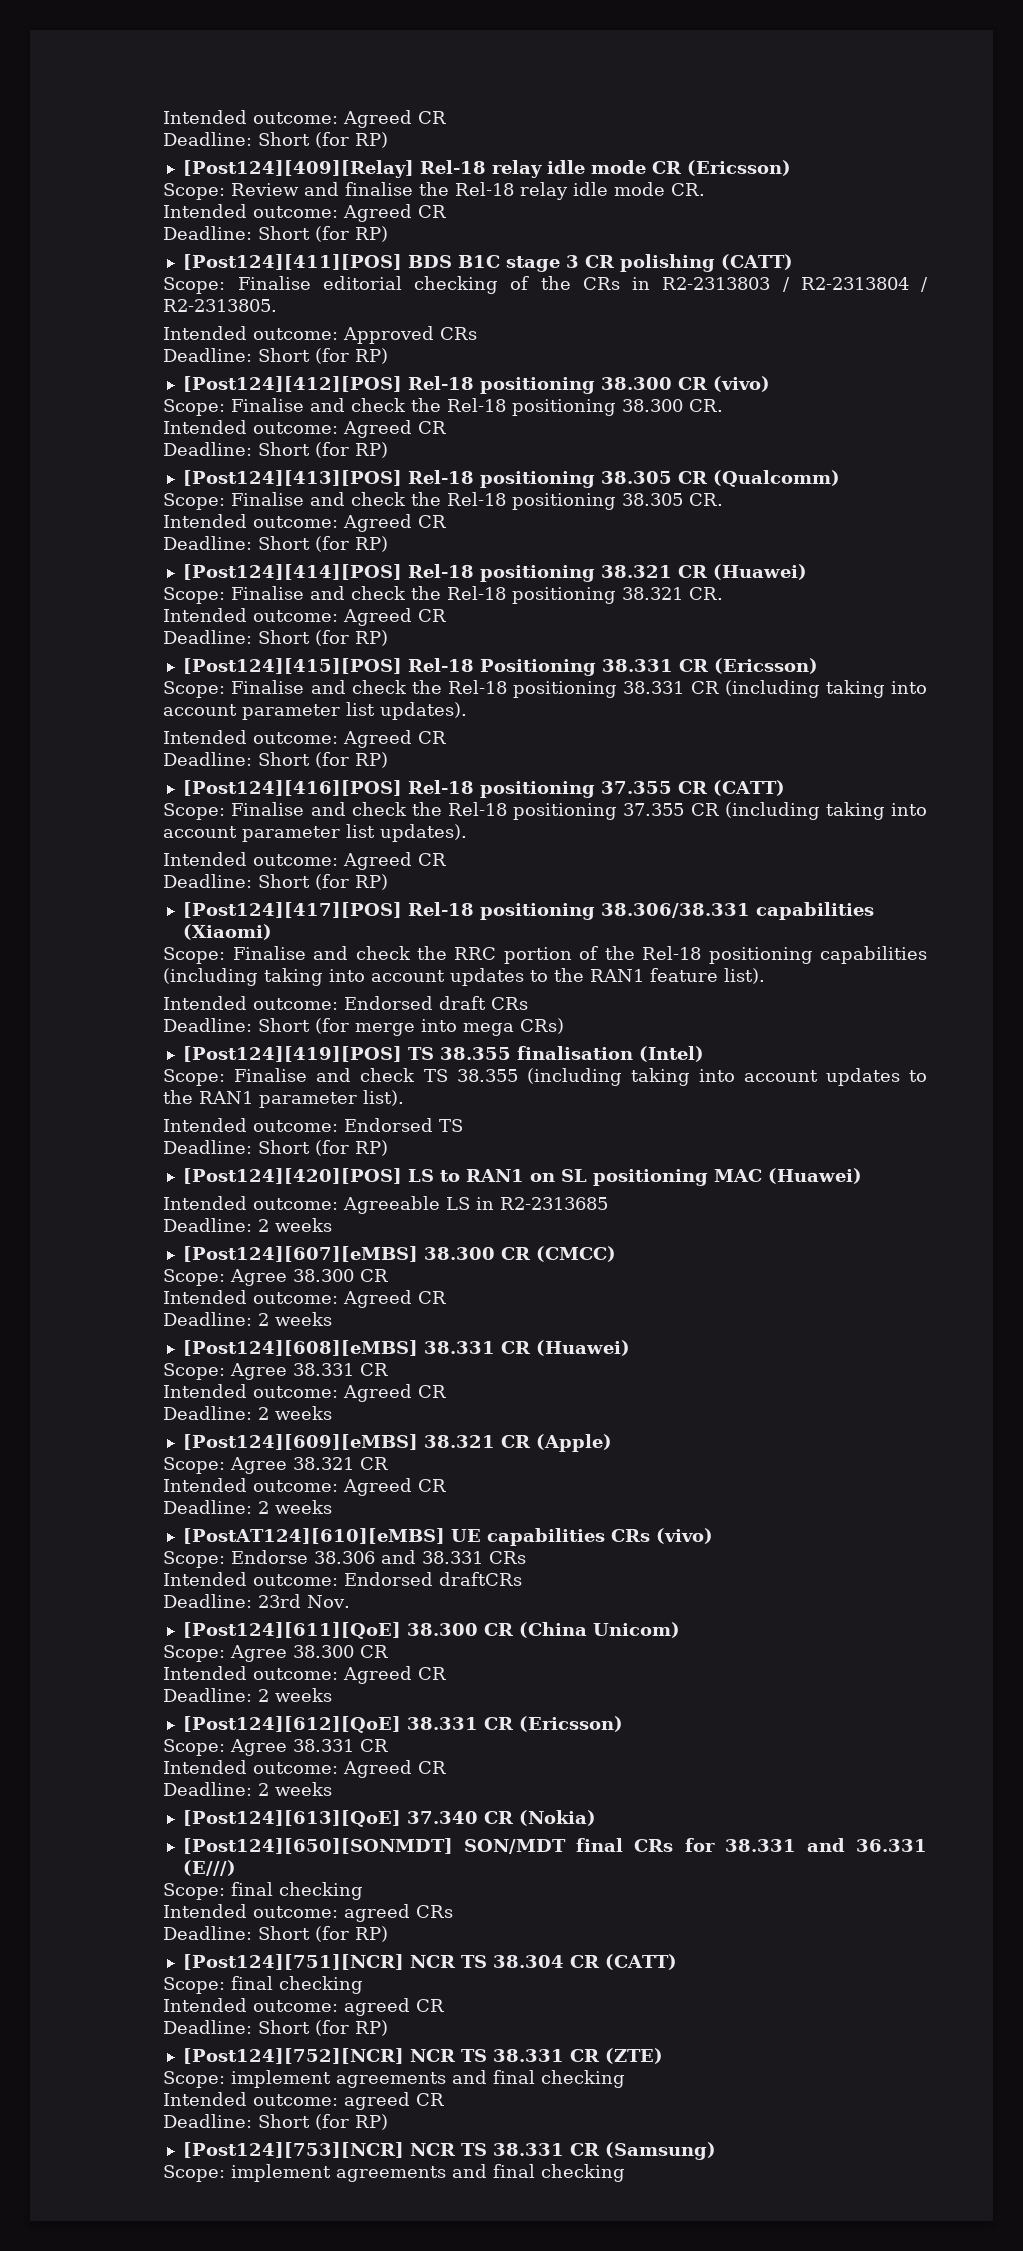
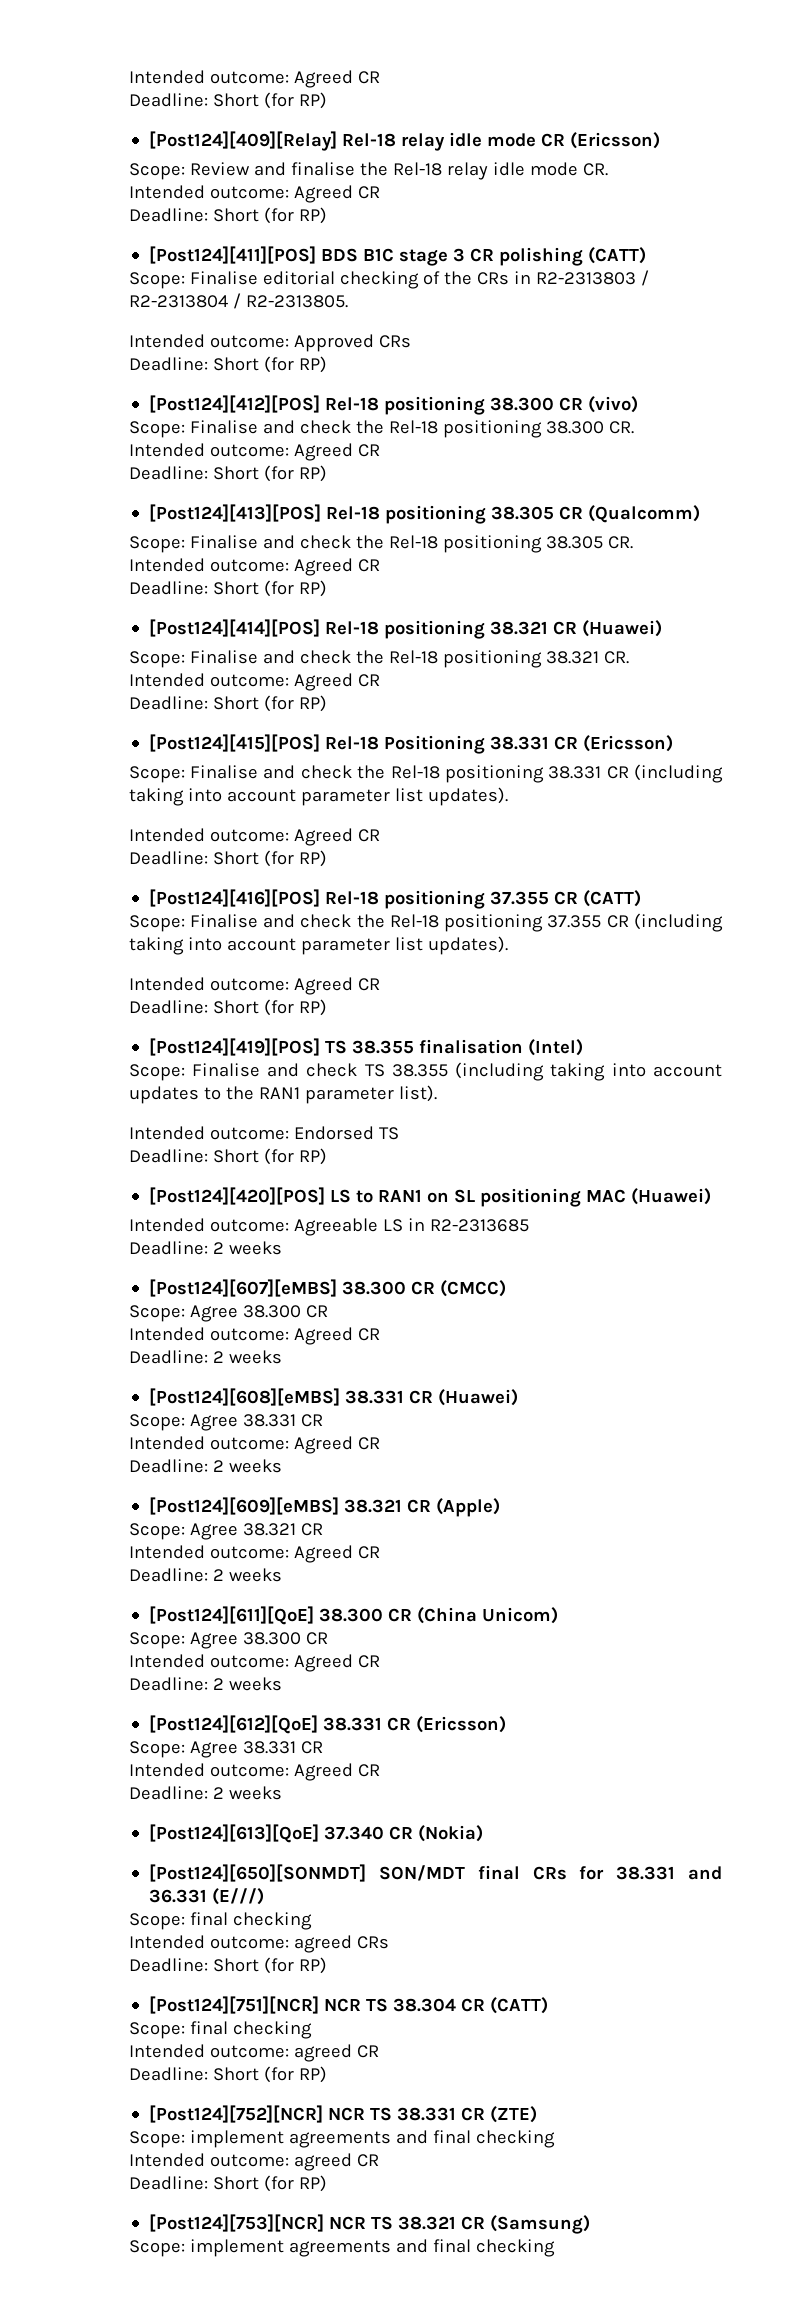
- [Post124][417][POS] Rel-18 positioning 38.306/38.331 capabilities (Xiaomi)
- Scope: Finalise and check the RRC portion of the Rel-18 positioning capabilities (including taking into account updates to the RAN1 feature list).
- Intended outcome: Endorsed draft CRs
- Deadline: Short (for merge into mega CRs)
- [PostAT124][610][eMBS] UE capabilities CRs (vivo)
- Scope: Endorse 38.306 and 38.331 CRs
- Intended outcome: Endorsed draftCRs
- Deadline: 23rd Nov.
- [Post124][753][NCR] NCR TS 38.331 CR (Samsung)
+ [Post124][753][NCR] NCR TS 38.321 CR (Samsung)

